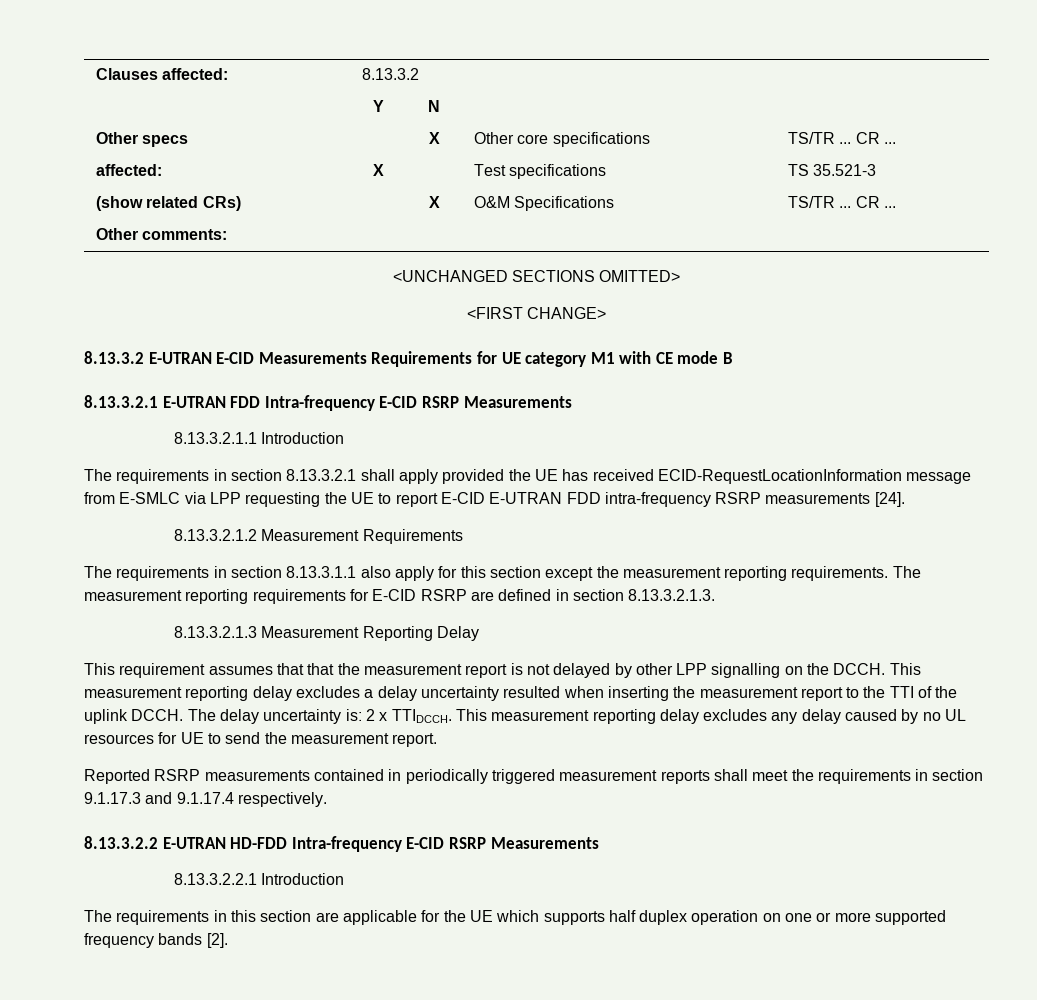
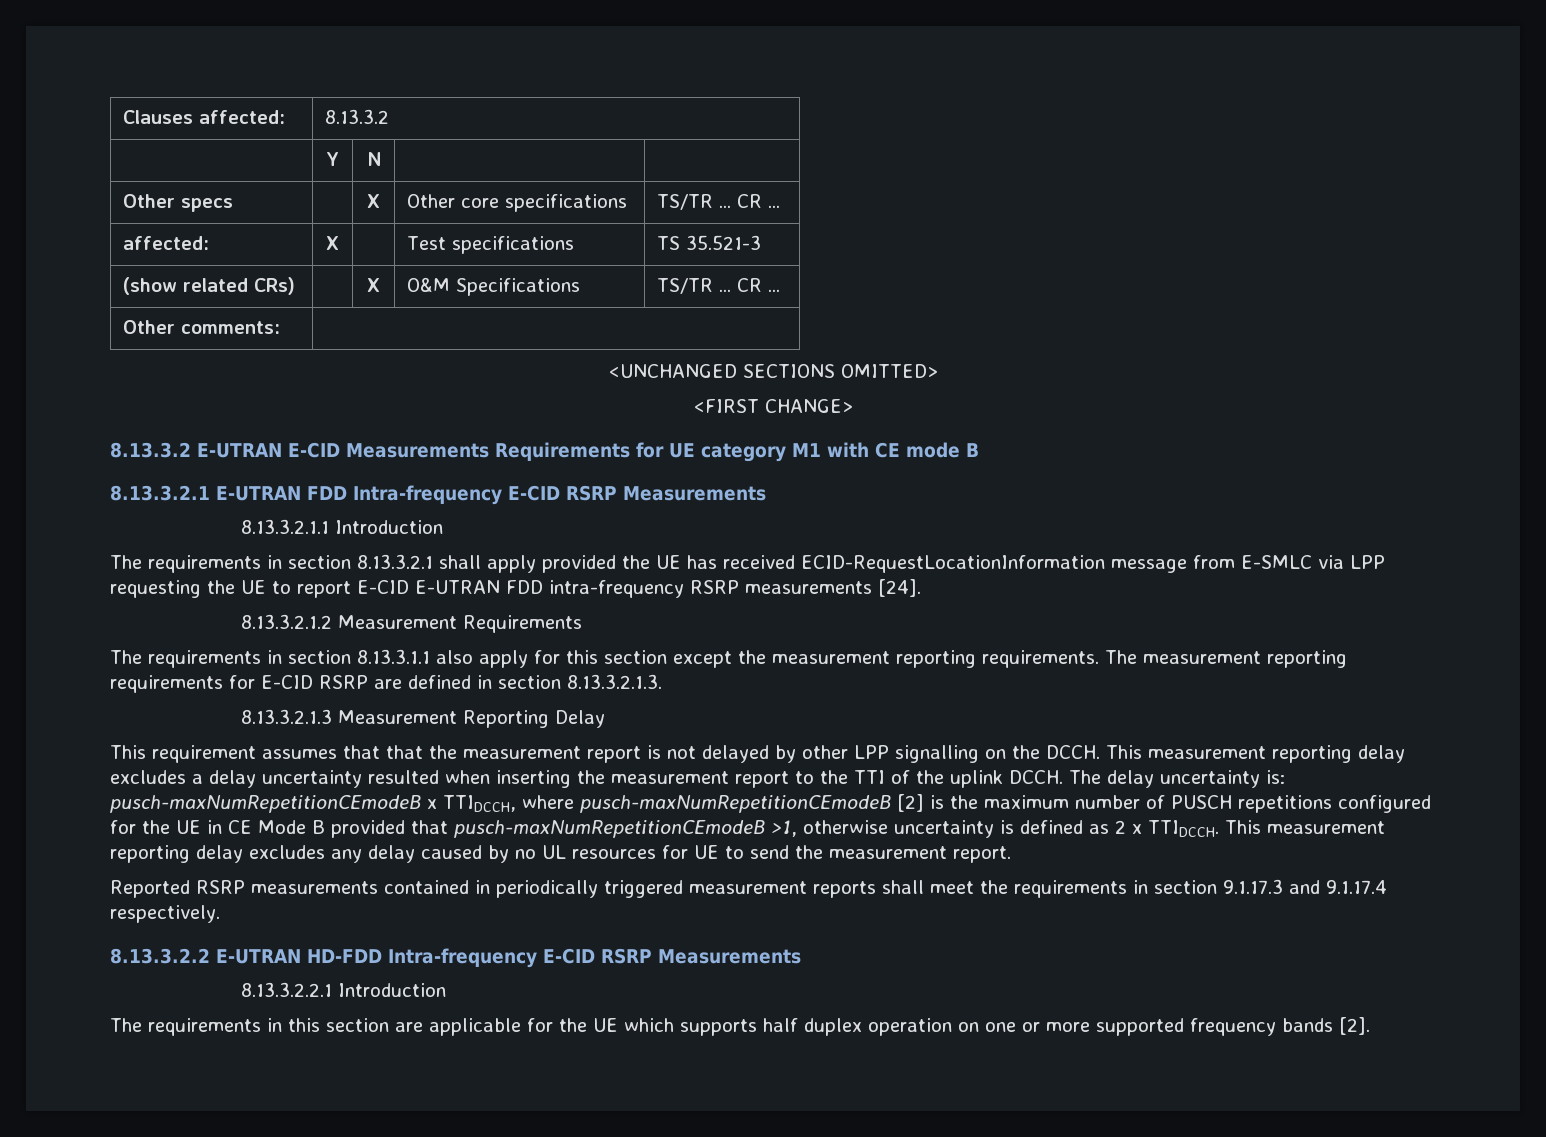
- The delay uncertainty is: 2 x TTIDCCH.
+ The delay uncertainty is: pusch-maxNumRepetitionCEmodeB x TTIDCCH, where pusch-maxNumRepetitionCEmodeB [2] is the maximum number of PUSCH repetitions configured for the UE in CE Mode B provided that pusch-maxNumRepetitionCEmodeB >1, otherwise uncertainty is defined as 2 x TTIDCCH.

